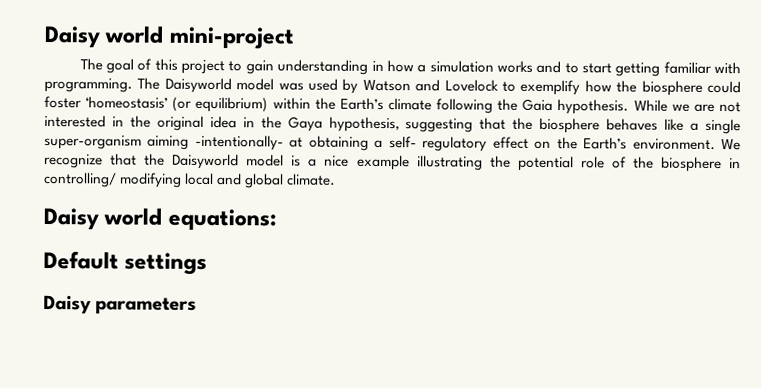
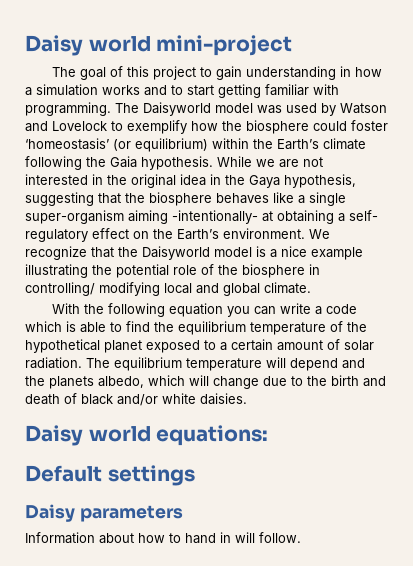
+ With the following equation you can write a code which is able to find the equilibrium temperature of the hypothetical planet exposed to a certain amount of solar radiation. The equilibrium temperature will depend and the planets albedo, which will change due to the birth and death of black and/or white daisies.
+ Information about how to hand in will follow.

